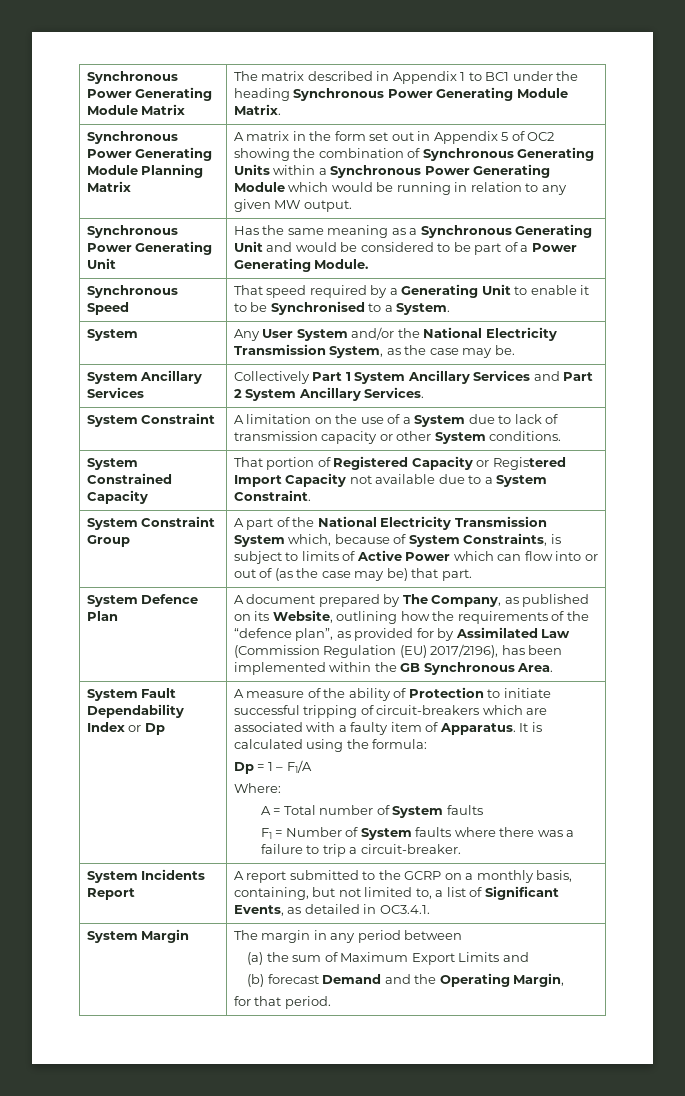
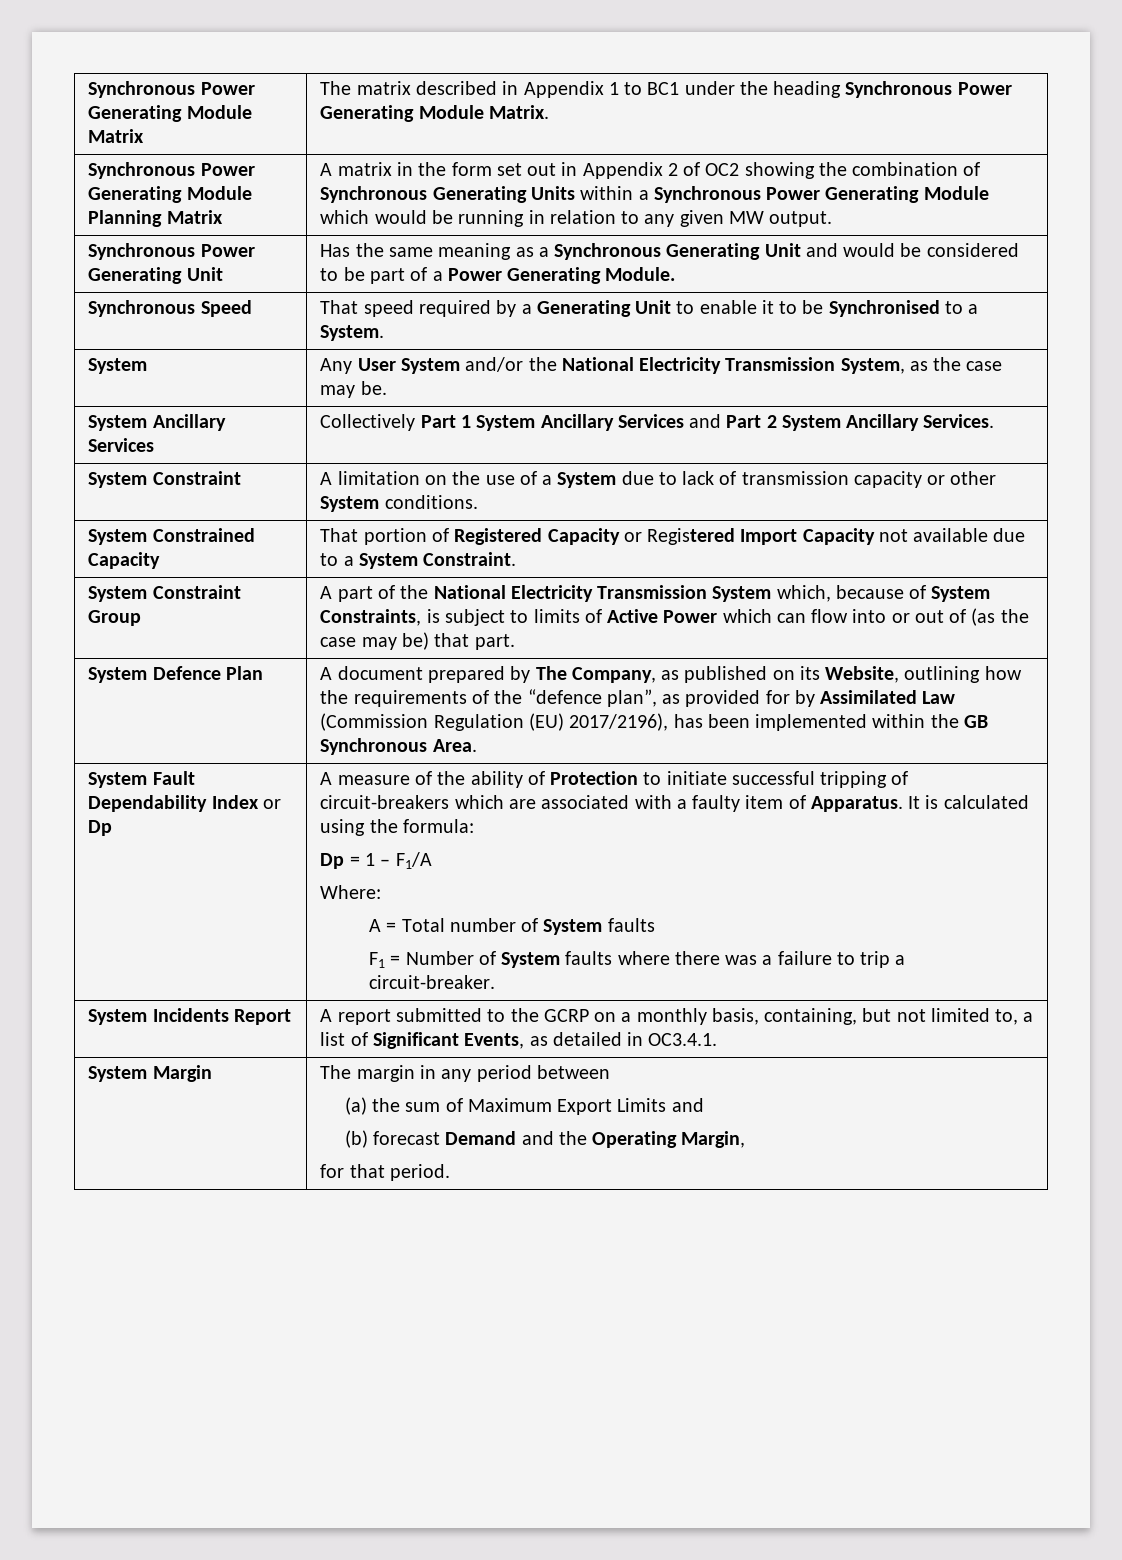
- A matrix in the form set out in Appendix 5 of OC2 showing the combination of Synchronous Generating Units within a Synchronous Power Generating Module which would be running in relation to any given MW output.
+ A matrix in the form set out in Appendix 2 of OC2 showing the combination of Synchronous Generating Units within a Synchronous Power Generating Module which would be running in relation to any given MW output.

